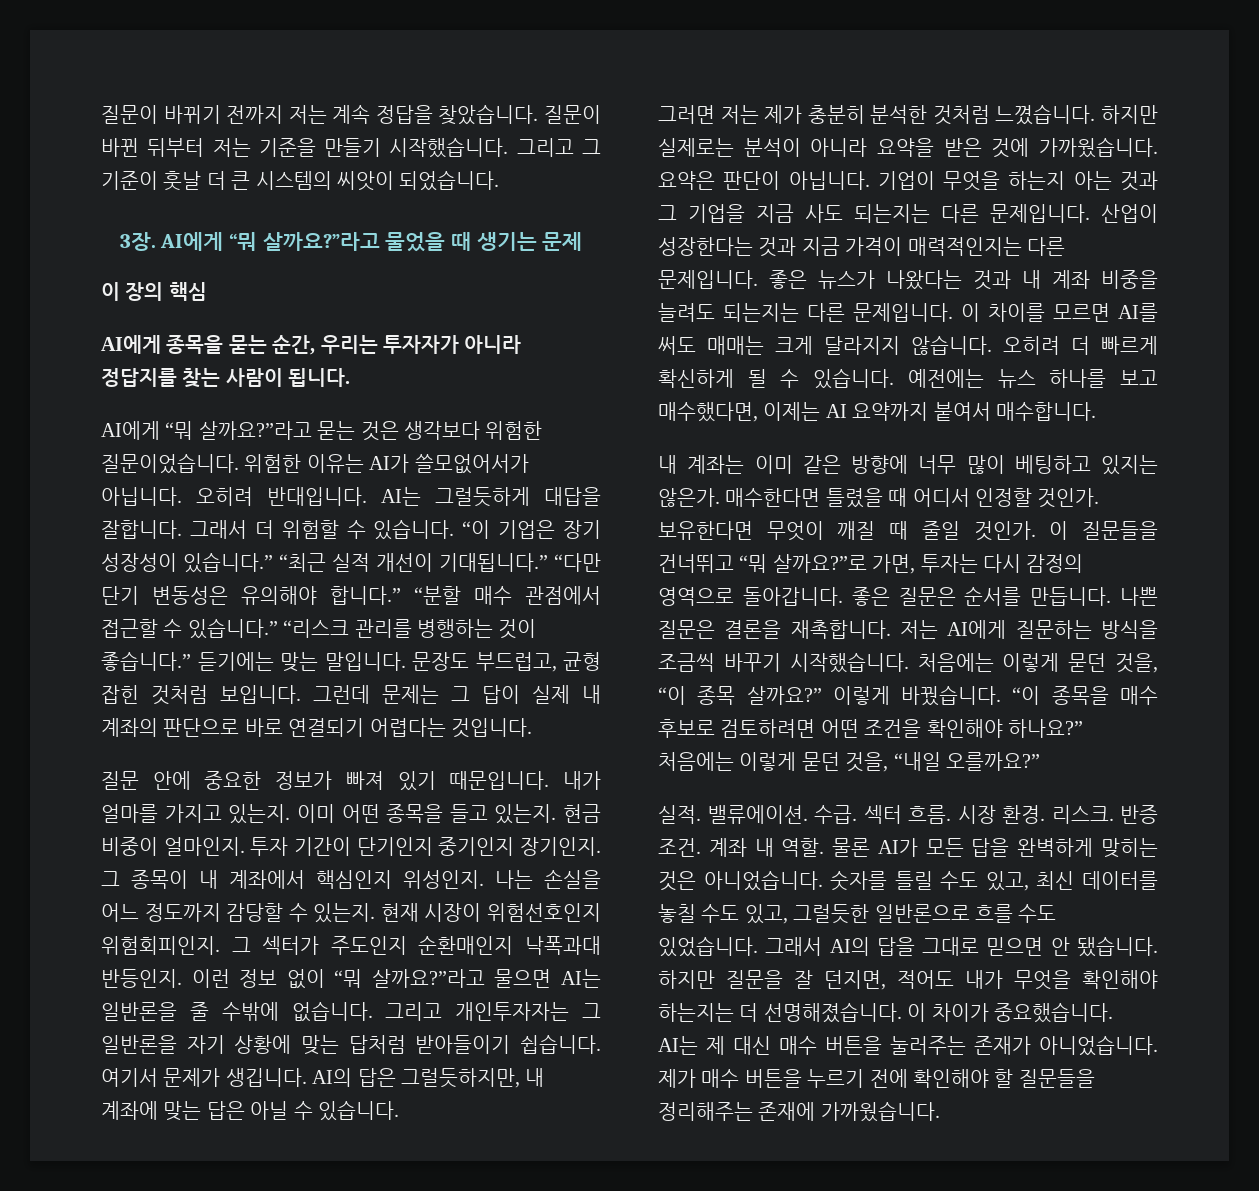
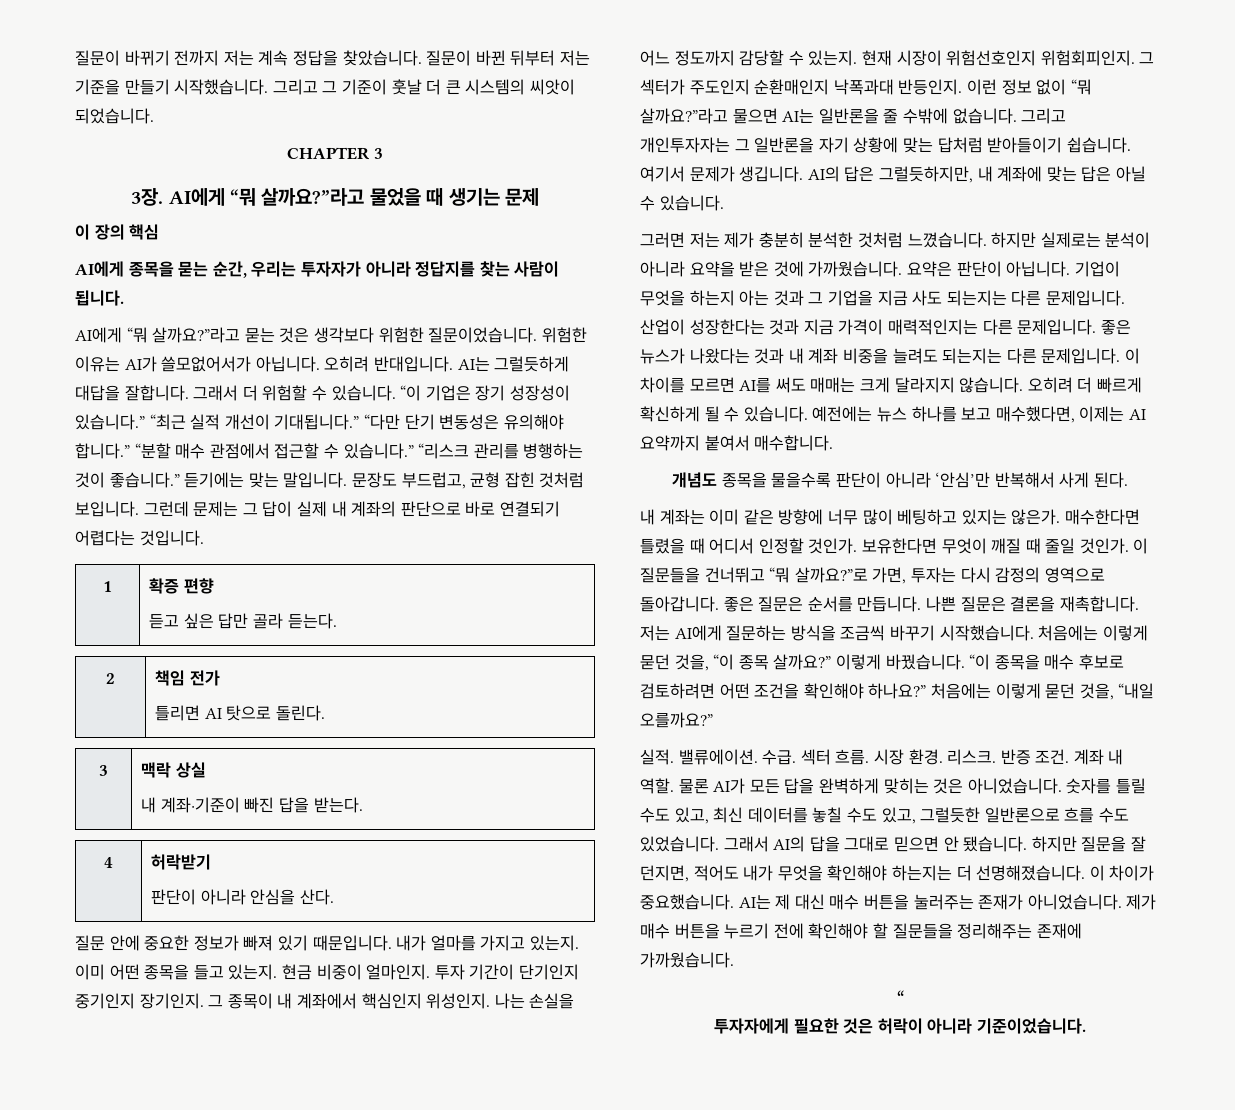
+ CHAPTER 3
+ 1 | 확증 편향
+ 듣고 싶은 답만 골라 듣는다.
+ 2 | 책임 전가
+ 틀리면 AI 탓으로 돌린다.
+ 3 | 맥락 상실
+ 내 계좌·기준이 빠진 답을 받는다.
+ 4 | 허락받기
+ 판단이 아니라 안심을 산다.
+ 개념도 종목을 물을수록 판단이 아니라 ‘안심’만 반복해서 사게 된다.
+ “
+ 투자자에게 필요한 것은 허락이 아니라 기준이었습니다.

